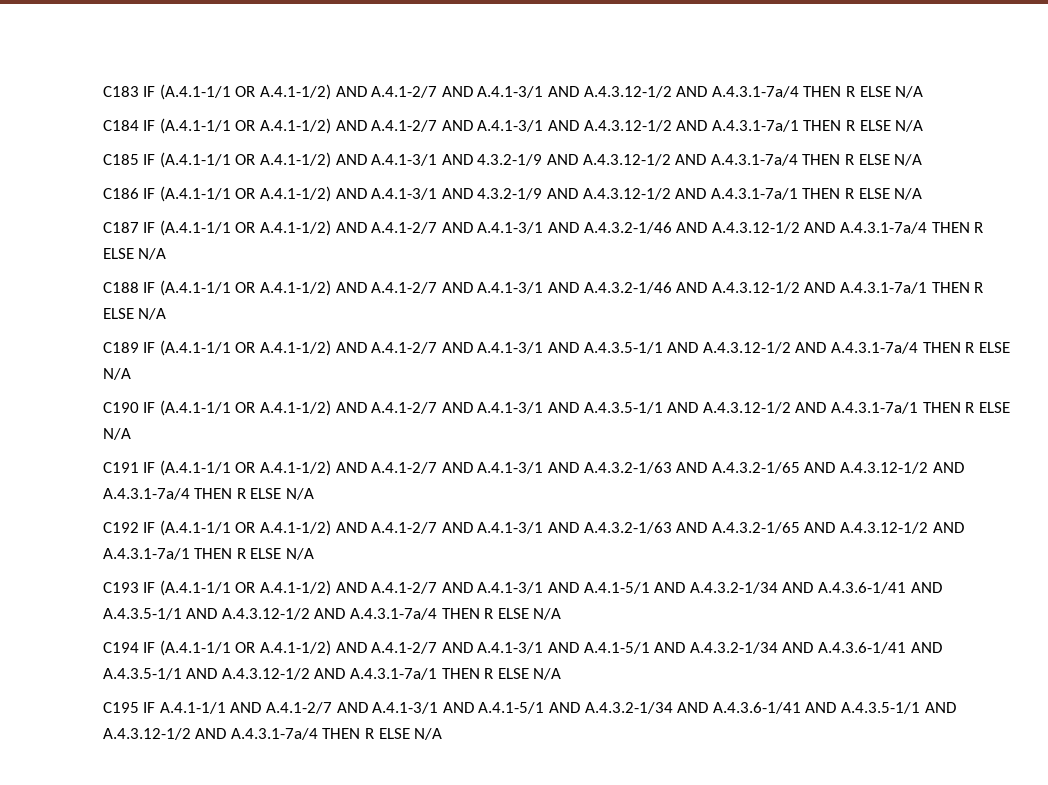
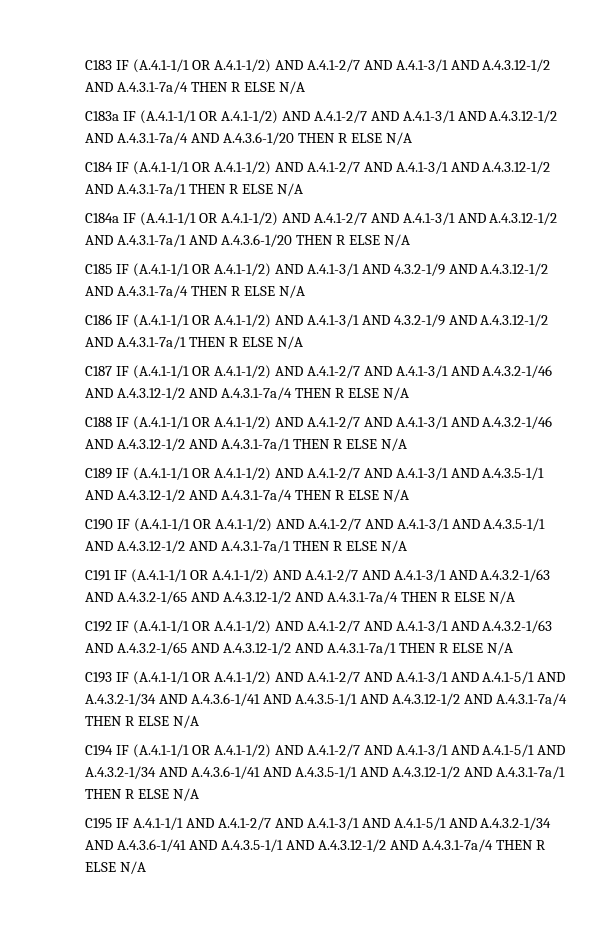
+ C183a IF (A.4.1-1/1 OR A.4.1-1/2) AND A.4.1-2/7 AND A.4.1-3/1 AND A.4.3.12-1/2 AND A.4.3.1-7a/4 AND A.4.3.6-1/20 THEN R ELSE N/A
+ C184a IF (A.4.1-1/1 OR A.4.1-1/2) AND A.4.1-2/7 AND A.4.1-3/1 AND A.4.3.12-1/2 AND A.4.3.1-7a/1 AND A.4.3.6-1/20 THEN R ELSE N/A

